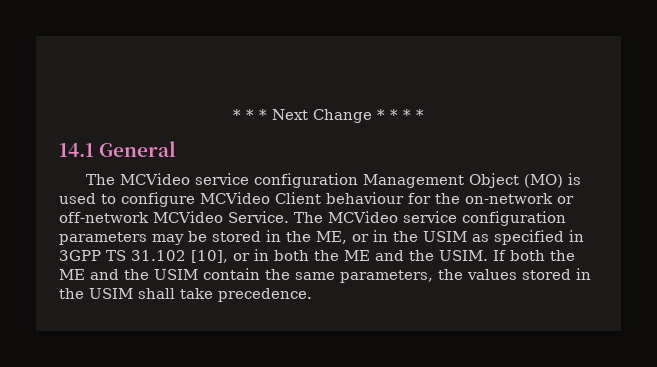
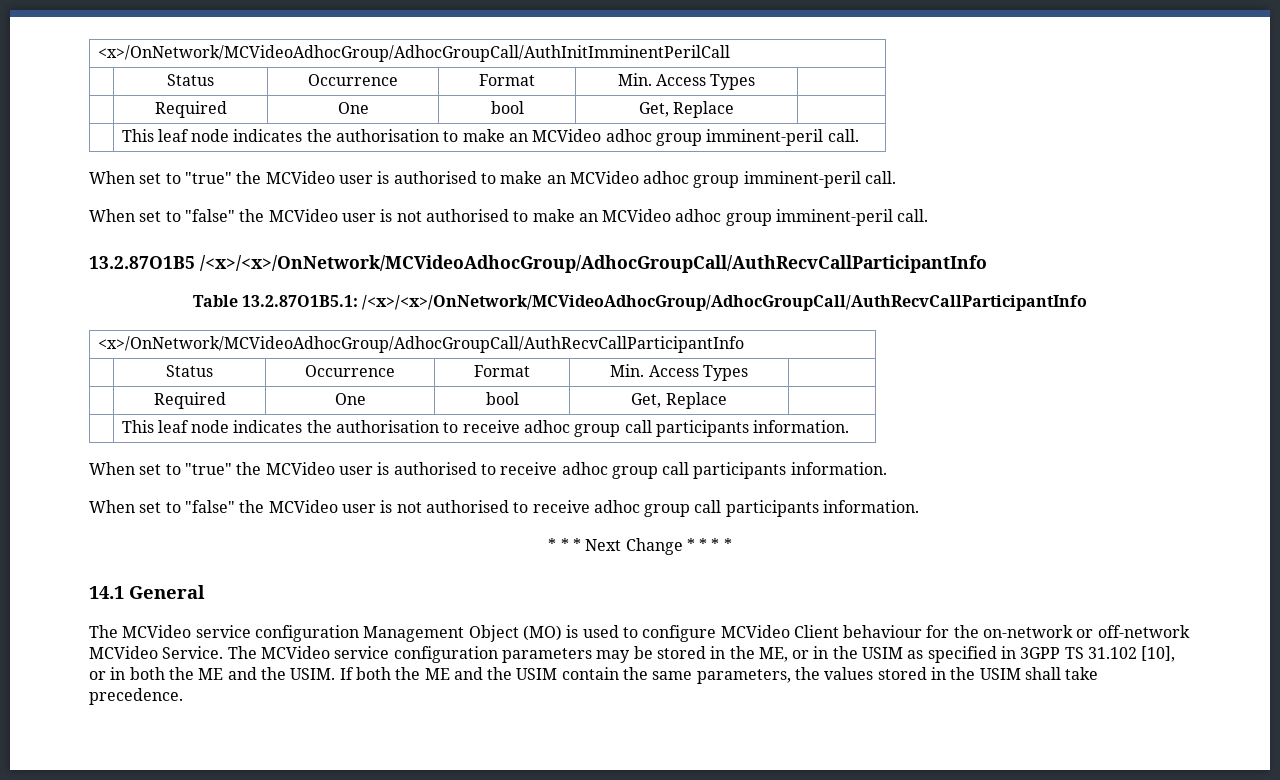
+ <x>/OnNetwork/MCVideoAdhocGroup/AdhocGroupCall/AuthInitImminentPerilCall
+ | Status | Occurrence | Format | Min. Access Types |
+ | Required | One | bool | Get, Replace |
+ | This leaf node indicates the authorisation to make an MCVideo adhoc group imminent-peril call.
+ When set to "true" the MCVideo user is authorised to make an MCVideo adhoc group imminent-peril call.
+ When set to "false" the MCVideo user is not authorised to make an MCVideo adhoc group imminent-peril call.
+ 13.2.87O1B5 /<x>/<x>/OnNetwork/MCVideoAdhocGroup/AdhocGroupCall/AuthRecvCallParticipantInfo
+ Table 13.2.87O1B5.1: /<x>/<x>/OnNetwork/MCVideoAdhocGroup/AdhocGroupCall/AuthRecvCallParticipantInfo
+ <x>/OnNetwork/MCVideoAdhocGroup/AdhocGroupCall/AuthRecvCallParticipantInfo
+ | Status | Occurrence | Format | Min. Access Types |
+ | Required | One | bool | Get, Replace |
+ | This leaf node indicates the authorisation to receive adhoc group call participants information.
+ When set to "true" the MCVideo user is authorised to receive adhoc group call participants information.
+ When set to "false" the MCVideo user is not authorised to receive adhoc group call participants information.

